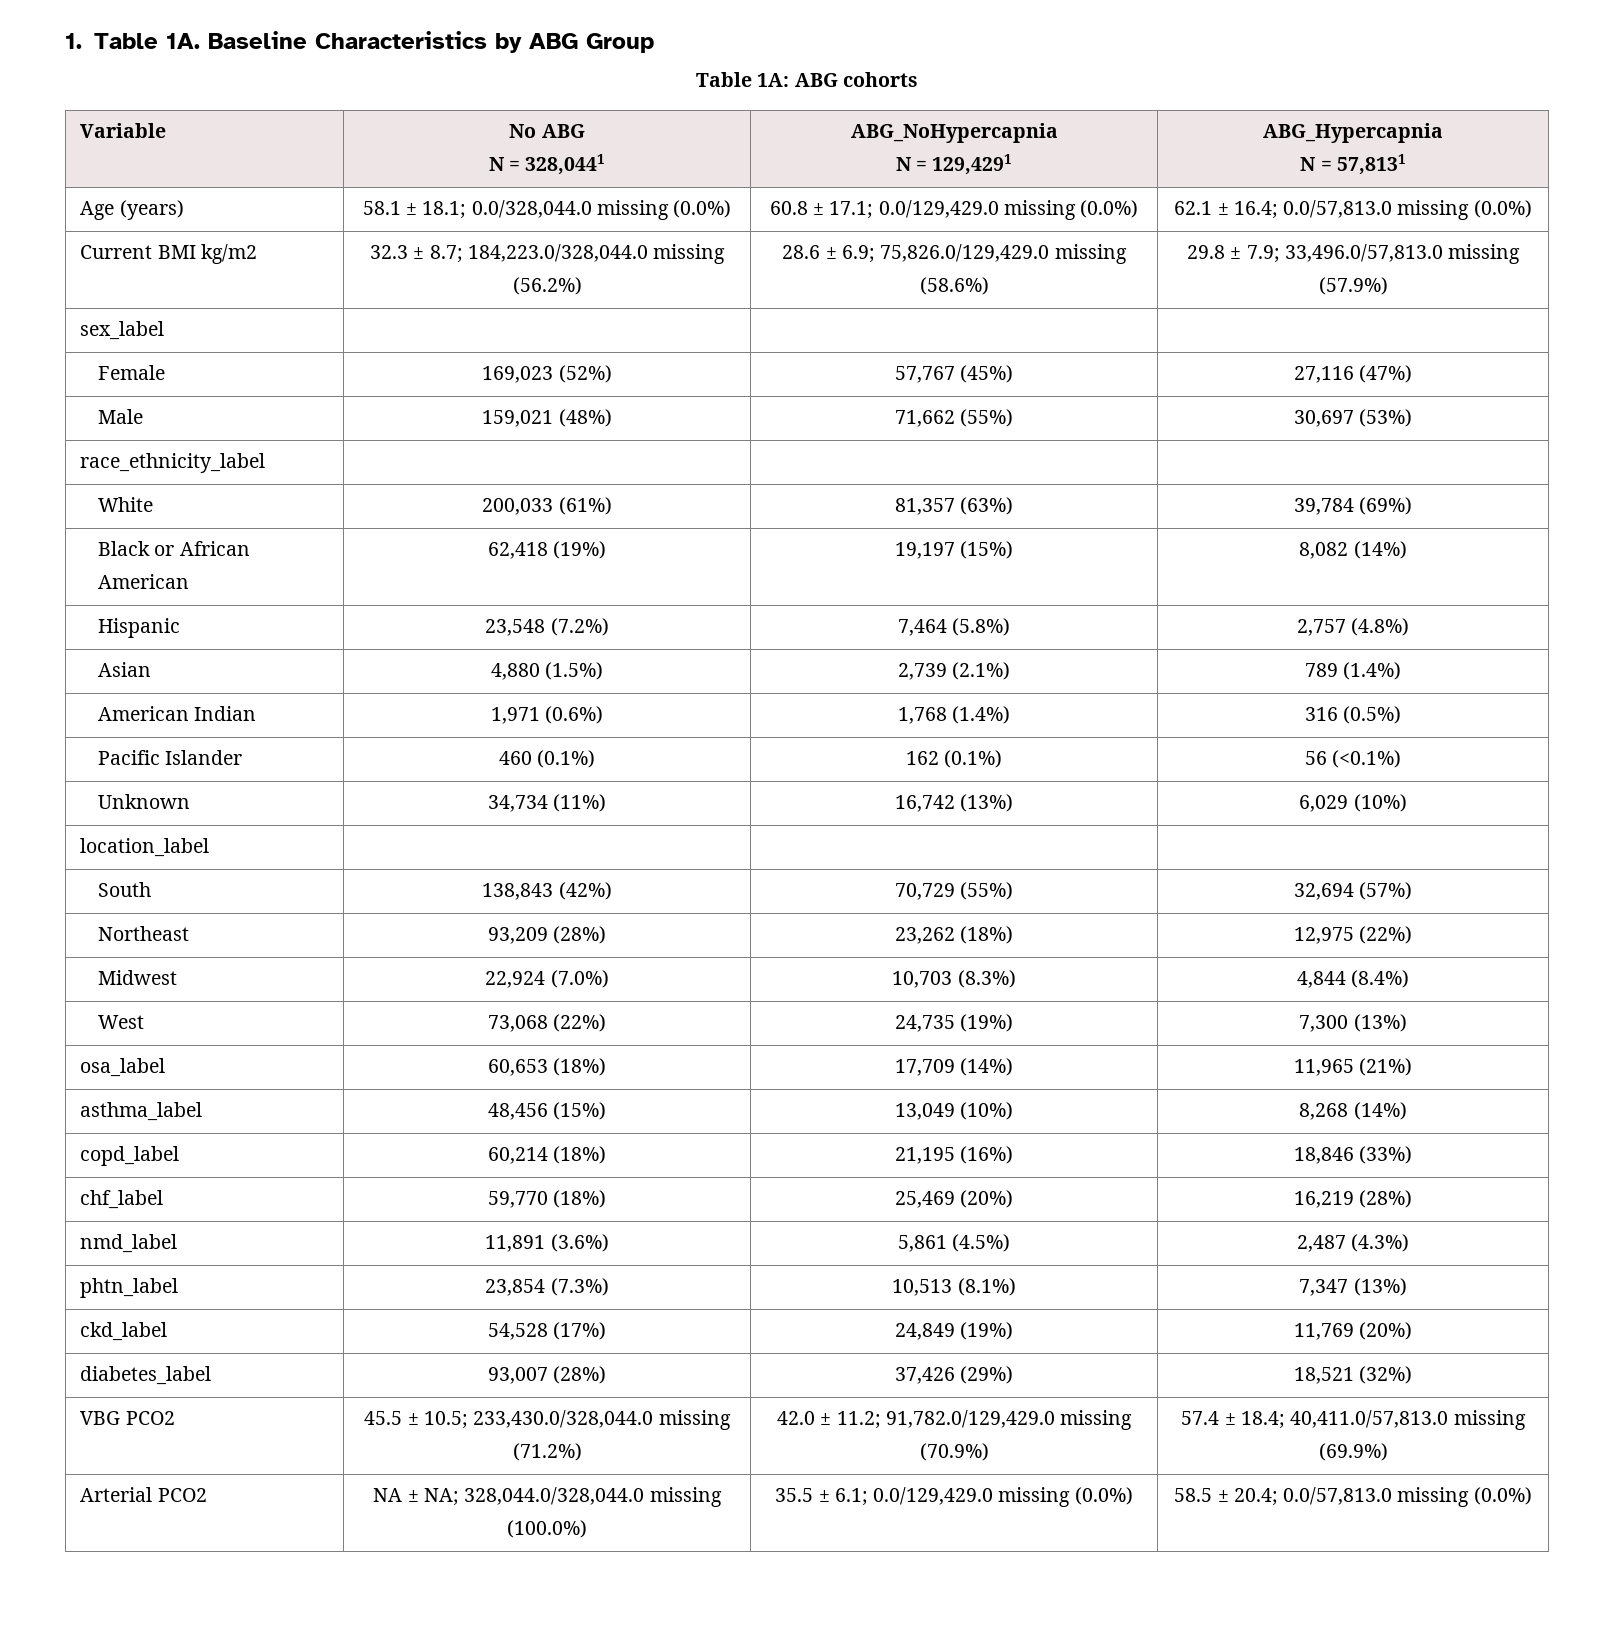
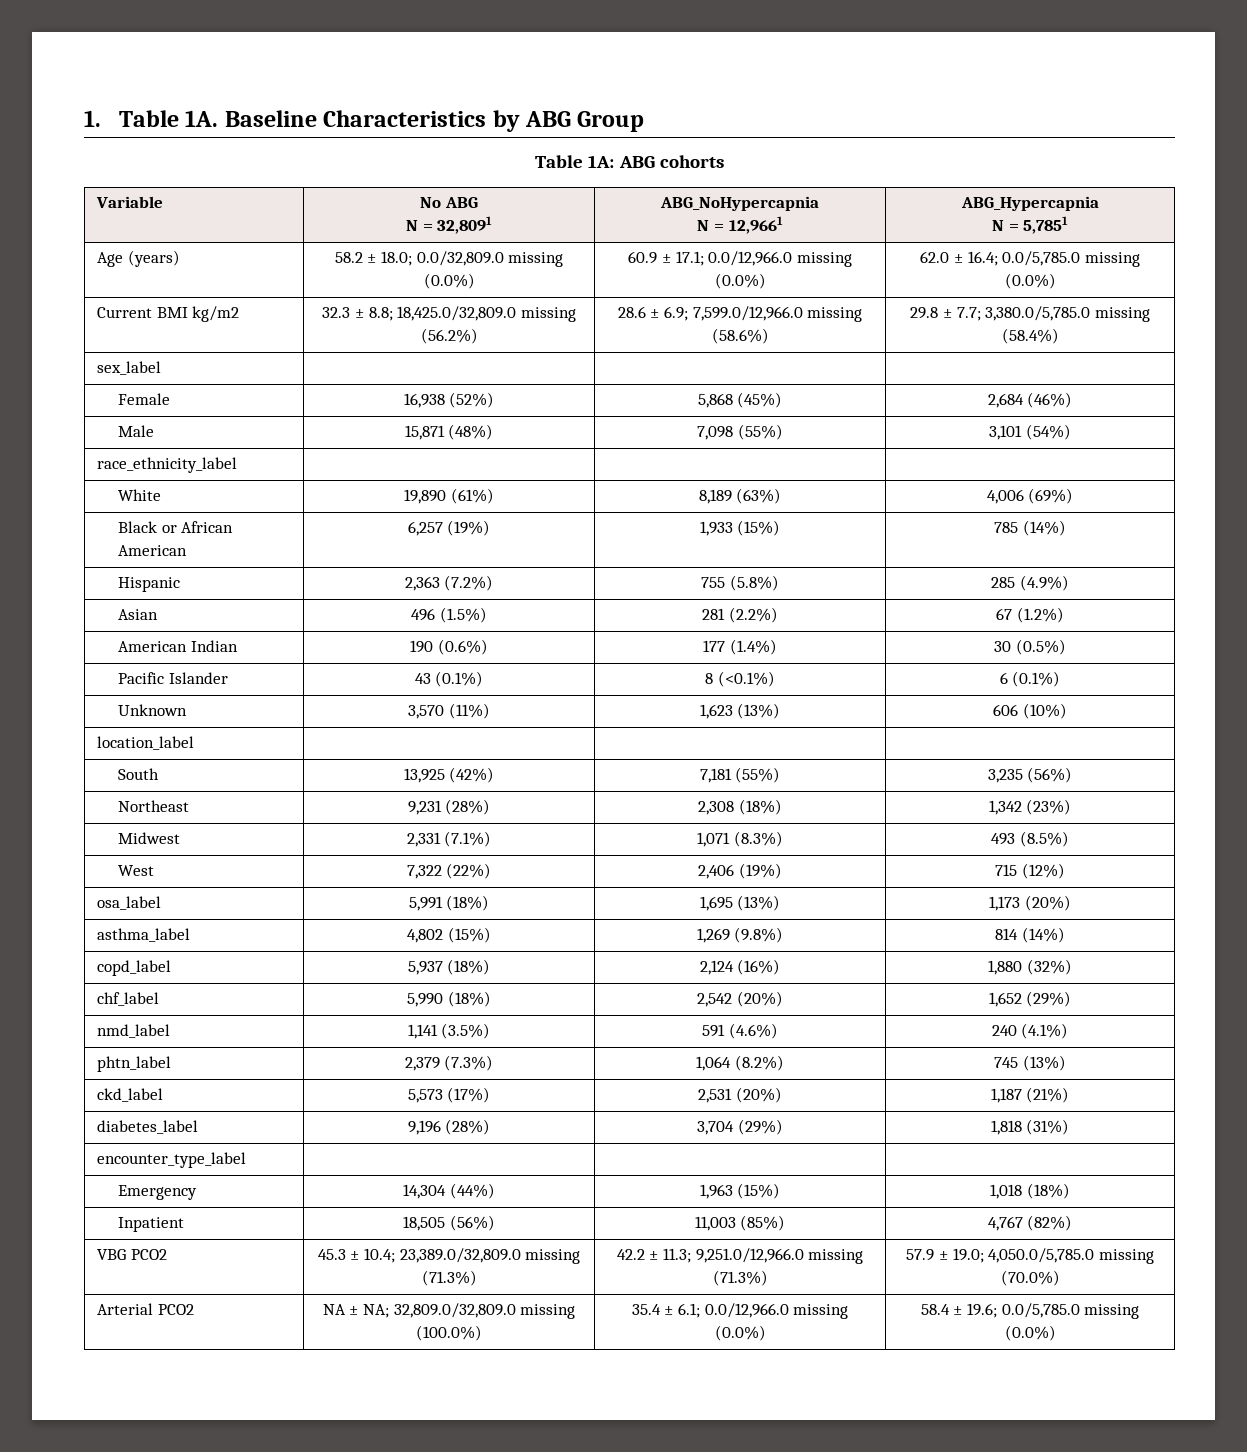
  Variable | No ABG
- N = 328,0441 | ABG_NoHypercapnia
- N = 129,4291 | ABG_Hypercapnia
- N = 57,8131
+ N = 32,8091 | ABG_NoHypercapnia
+ N = 12,9661 | ABG_Hypercapnia
+ N = 5,7851
- Age (years) | 58.1 ± 18.1; 0.0/328,044.0 missing (0.0%) | 60.8 ± 17.1; 0.0/129,429.0 missing (0.0%) | 62.1 ± 16.4; 0.0/57,813.0 missing (0.0%)
+ Age (years) | 58.2 ± 18.0; 0.0/32,809.0 missing (0.0%) | 60.9 ± 17.1; 0.0/12,966.0 missing (0.0%) | 62.0 ± 16.4; 0.0/5,785.0 missing (0.0%)
- Current BMI kg/m2 | 32.3 ± 8.7; 184,223.0/328,044.0 missing (56.2%) | 28.6 ± 6.9; 75,826.0/129,429.0 missing (58.6%) | 29.8 ± 7.9; 33,496.0/57,813.0 missing (57.9%)
+ Current BMI kg/m2 | 32.3 ± 8.8; 18,425.0/32,809.0 missing (56.2%) | 28.6 ± 6.9; 7,599.0/12,966.0 missing (58.6%) | 29.8 ± 7.7; 3,380.0/5,785.0 missing (58.4%)
- Female | 169,023 (52%) | 57,767 (45%) | 27,116 (47%)
+ Female | 16,938 (52%) | 5,868 (45%) | 2,684 (46%)
- Male | 159,021 (48%) | 71,662 (55%) | 30,697 (53%)
+ Male | 15,871 (48%) | 7,098 (55%) | 3,101 (54%)
- White | 200,033 (61%) | 81,357 (63%) | 39,784 (69%)
+ White | 19,890 (61%) | 8,189 (63%) | 4,006 (69%)
- Black or African American | 62,418 (19%) | 19,197 (15%) | 8,082 (14%)
+ Black or African American | 6,257 (19%) | 1,933 (15%) | 785 (14%)
- Hispanic | 23,548 (7.2%) | 7,464 (5.8%) | 2,757 (4.8%)
+ Hispanic | 2,363 (7.2%) | 755 (5.8%) | 285 (4.9%)
- Asian | 4,880 (1.5%) | 2,739 (2.1%) | 789 (1.4%)
+ Asian | 496 (1.5%) | 281 (2.2%) | 67 (1.2%)
- American Indian | 1,971 (0.6%) | 1,768 (1.4%) | 316 (0.5%)
+ American Indian | 190 (0.6%) | 177 (1.4%) | 30 (0.5%)
- Pacific Islander | 460 (0.1%) | 162 (0.1%) | 56 (<0.1%)
+ Pacific Islander | 43 (0.1%) | 8 (<0.1%) | 6 (0.1%)
- Unknown | 34,734 (11%) | 16,742 (13%) | 6,029 (10%)
+ Unknown | 3,570 (11%) | 1,623 (13%) | 606 (10%)
- South | 138,843 (42%) | 70,729 (55%) | 32,694 (57%)
+ South | 13,925 (42%) | 7,181 (55%) | 3,235 (56%)
- Northeast | 93,209 (28%) | 23,262 (18%) | 12,975 (22%)
+ Northeast | 9,231 (28%) | 2,308 (18%) | 1,342 (23%)
- Midwest | 22,924 (7.0%) | 10,703 (8.3%) | 4,844 (8.4%)
+ Midwest | 2,331 (7.1%) | 1,071 (8.3%) | 493 (8.5%)
- West | 73,068 (22%) | 24,735 (19%) | 7,300 (13%)
+ West | 7,322 (22%) | 2,406 (19%) | 715 (12%)
- osa_label | 60,653 (18%) | 17,709 (14%) | 11,965 (21%)
+ osa_label | 5,991 (18%) | 1,695 (13%) | 1,173 (20%)
- asthma_label | 48,456 (15%) | 13,049 (10%) | 8,268 (14%)
+ asthma_label | 4,802 (15%) | 1,269 (9.8%) | 814 (14%)
- copd_label | 60,214 (18%) | 21,195 (16%) | 18,846 (33%)
+ copd_label | 5,937 (18%) | 2,124 (16%) | 1,880 (32%)
- chf_label | 59,770 (18%) | 25,469 (20%) | 16,219 (28%)
+ chf_label | 5,990 (18%) | 2,542 (20%) | 1,652 (29%)
- nmd_label | 11,891 (3.6%) | 5,861 (4.5%) | 2,487 (4.3%)
+ nmd_label | 1,141 (3.5%) | 591 (4.6%) | 240 (4.1%)
- phtn_label | 23,854 (7.3%) | 10,513 (8.1%) | 7,347 (13%)
+ phtn_label | 2,379 (7.3%) | 1,064 (8.2%) | 745 (13%)
- ckd_label | 54,528 (17%) | 24,849 (19%) | 11,769 (20%)
+ ckd_label | 5,573 (17%) | 2,531 (20%) | 1,187 (21%)
- diabetes_label | 93,007 (28%) | 37,426 (29%) | 18,521 (32%)
- VBG PCO2 | 45.5 ± 10.5; 233,430.0/328,044.0 missing (71.2%) | 42.0 ± 11.2; 91,782.0/129,429.0 missing (70.9%) | 57.4 ± 18.4; 40,411.0/57,813.0 missing (69.9%)
+ diabetes_label | 9,196 (28%) | 3,704 (29%) | 1,818 (31%)
+ encounter_type_label | | |
+ Emergency | 14,304 (44%) | 1,963 (15%) | 1,018 (18%)
+ Inpatient | 18,505 (56%) | 11,003 (85%) | 4,767 (82%)
+ VBG PCO2 | 45.3 ± 10.4; 23,389.0/32,809.0 missing (71.3%) | 42.2 ± 11.3; 9,251.0/12,966.0 missing (71.3%) | 57.9 ± 19.0; 4,050.0/5,785.0 missing (70.0%)
- Arterial PCO2 | NA ± NA; 328,044.0/328,044.0 missing (100.0%) | 35.5 ± 6.1; 0.0/129,429.0 missing (0.0%) | 58.5 ± 20.4; 0.0/57,813.0 missing (0.0%)
+ Arterial PCO2 | NA ± NA; 32,809.0/32,809.0 missing (100.0%) | 35.4 ± 6.1; 0.0/12,966.0 missing (0.0%) | 58.4 ± 19.6; 0.0/5,785.0 missing (0.0%)

